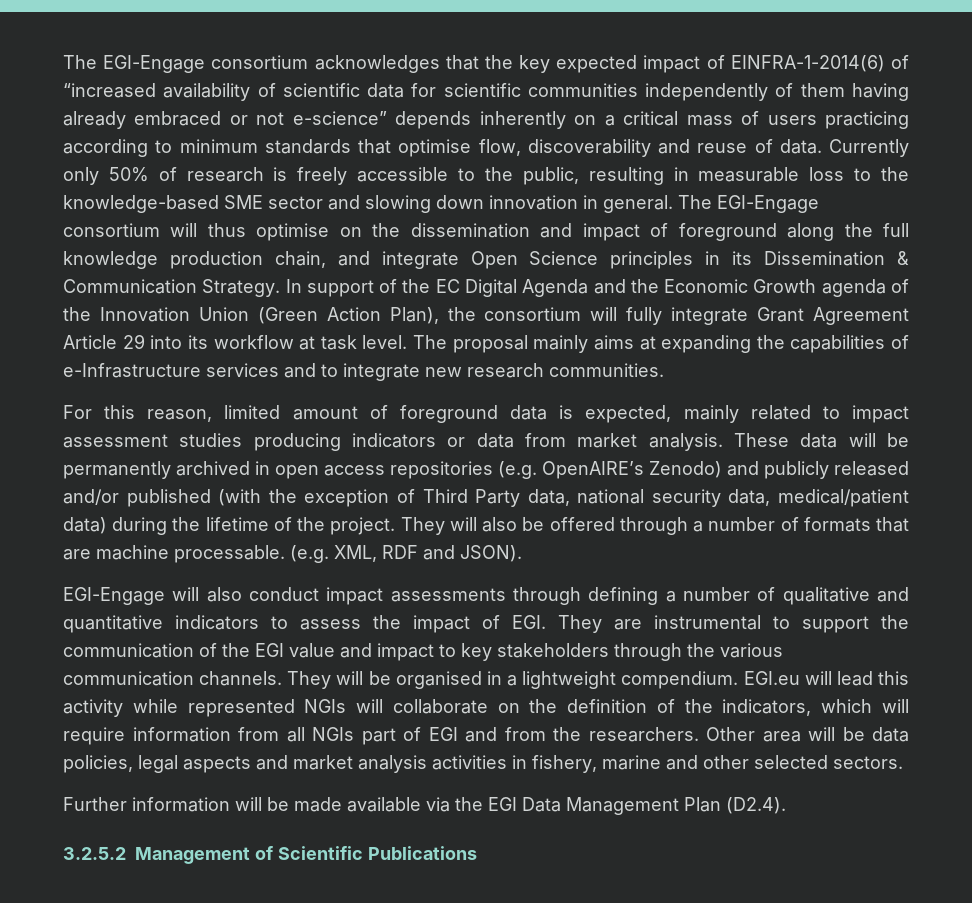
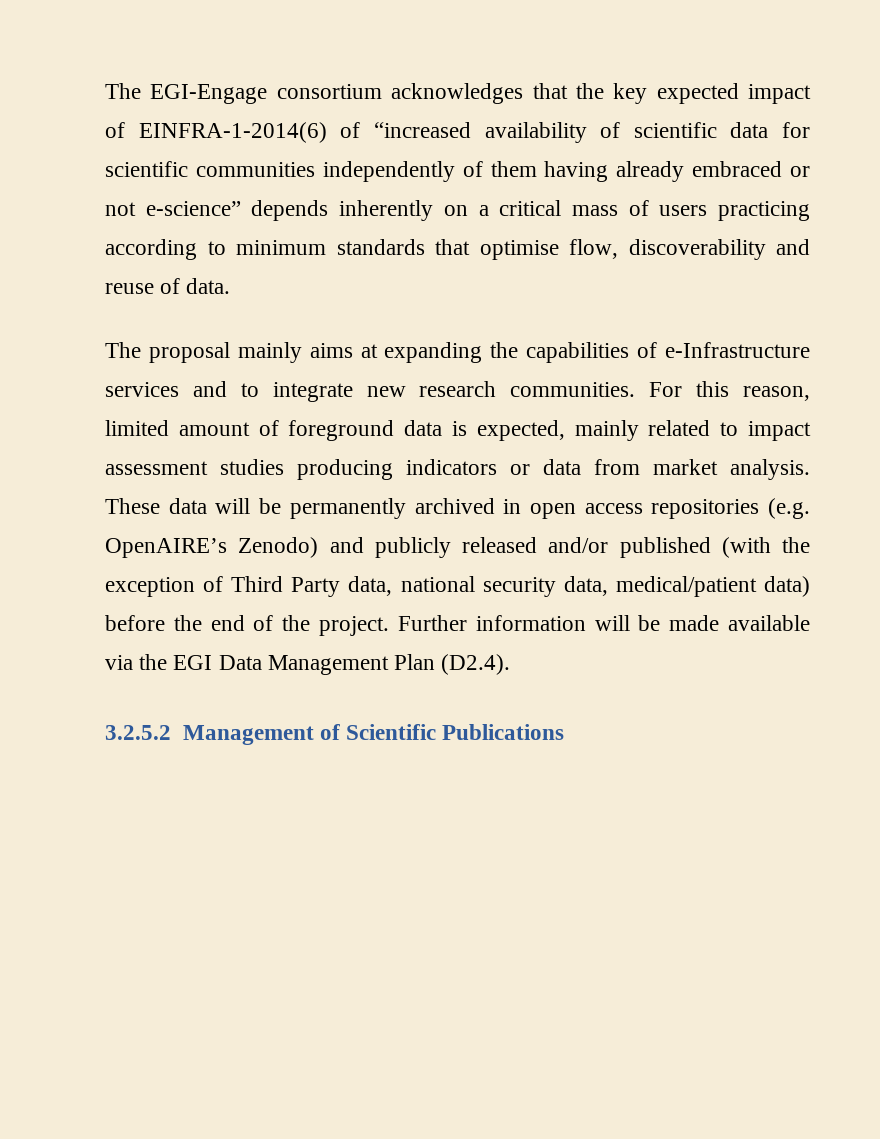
- The EGI-Engage consortium acknowledges that the key expected impact of EINFRA-1-2014(6) of “increased availability of scientific data for scientific communities independently of them having already embraced or not e-science” depends inherently on a critical mass of users practicing according to minimum standards that optimise flow, discoverability and reuse of data. Currently only 50% of research is freely accessible to the public, resulting in measurable loss to the knowledge-based SME sector and slowing down innovation in general. The EGI-Engage consortium will thus optimise on the dissemination and impact of foreground along the full knowledge production chain, and integrate Open Science principles in its Dissemination & Communication Strategy. In support of the EC Digital Agenda and the Economic Growth agenda of the Innovation Union (Green Action Plan), the consortium will fully integrate Grant Agreement Article 29 into its workflow at task level. The proposal mainly aims at expanding the capabilities of e-Infrastructure services and to integrate new research communities.
- For this reason, limited amount of foreground data is expected, mainly related to impact assessment studies producing indicators or data from market analysis.
+ The EGI-Engage consortium acknowledges that the key expected impact of EINFRA-1-2014(6) of “increased availability of scientific data for scientific communities independently of them having already embraced or not e-science” depends inherently on a critical mass of users practicing according to minimum standards that optimise flow, discoverability and reuse of data.
+ The proposal mainly aims at expanding the capabilities of e-Infrastructure services and to integrate new research communities. For this reason, limited amount of foreground data is expected, mainly related to impact assessment studies producing indicators or data from market analysis.
- These data will be permanently archived in open access repositories (e.g. OpenAIRE’s Zenodo) and publicly released and/or published (with the exception of Third Party data, national security data, medical/patient data) during the lifetime of the project. They will also be offered through a number of formats that are machine processable. (e.g. XML, RDF and JSON).
- EGI-Engage will also conduct impact assessments through defining a number of qualitative and quantitative indicators to assess the impact of EGI. They are instrumental to support the communication of the EGI value and impact to key stakeholders through the various communication channels. They will be organised in a lightweight compendium. EGI.eu will lead this activity while represented NGIs will collaborate on the definition of the indicators, which will require information from all NGIs part of EGI and from the researchers. Other area will be data policies, legal aspects and market analysis activities in fishery, marine and other selected sectors.
- Further information will be made available via the EGI Data Management Plan (D2.4).
+ These data will be permanently archived in open access repositories (e.g. OpenAIRE’s Zenodo) and publicly released and/or published (with the exception of Third Party data, national security data, medical/patient data) before the end of the project. Further information will be made available via the EGI Data Management Plan (D2.4).

